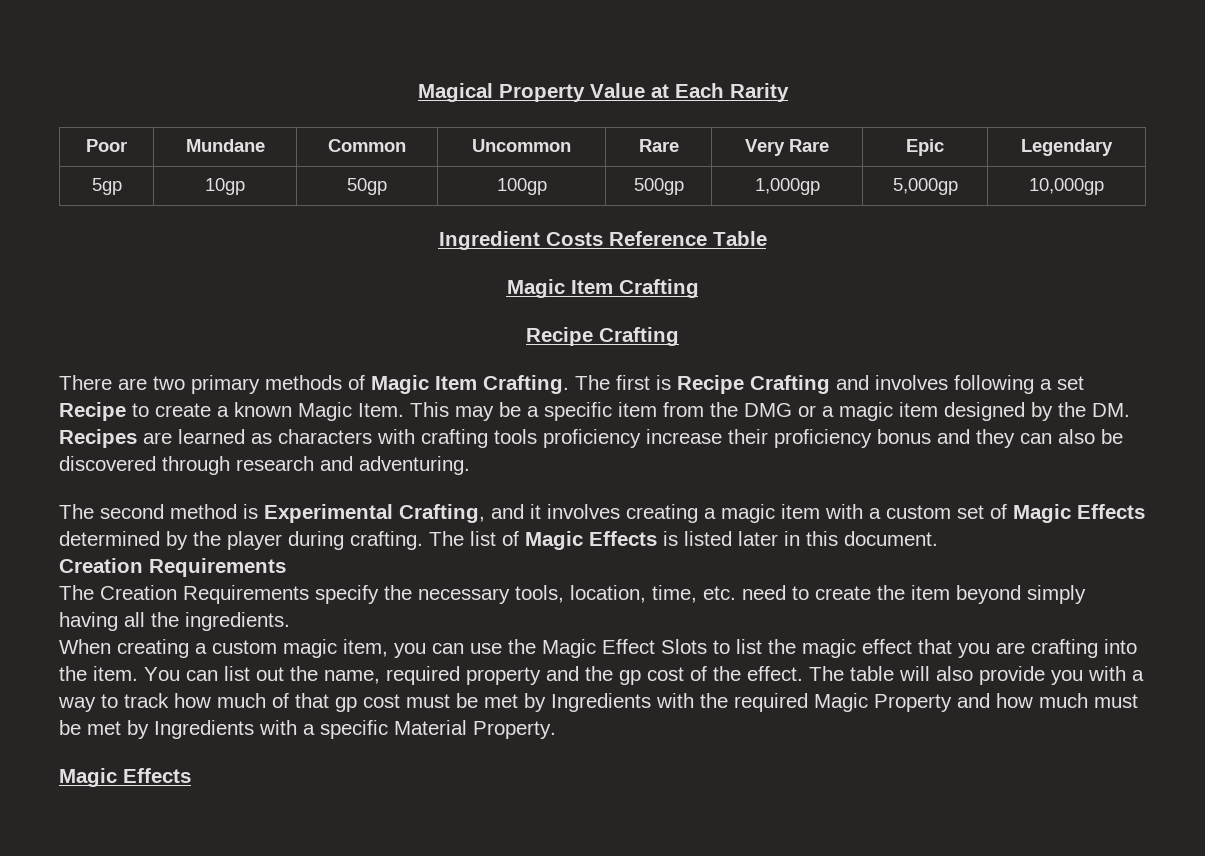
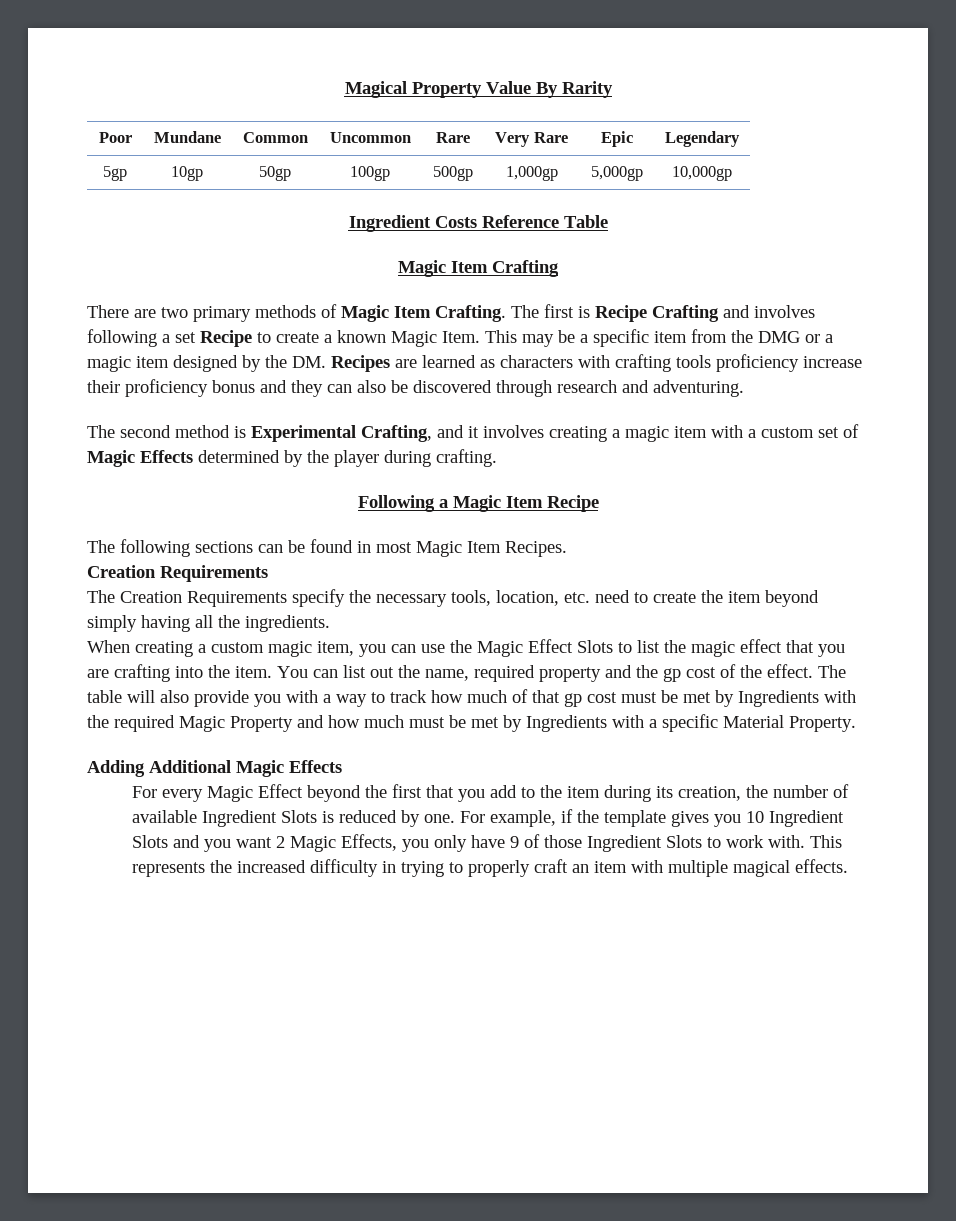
- Magical Property Value at Each Rarity
+ Magical Property Value By Rarity
  Magic Item Crafting
- Recipe Crafting
- The second method is Experimental Crafting, and it involves creating a magic item with a custom set of Magic Effects determined by the player during crafting. The list of Magic Effects is listed later in this document.
+ The second method is Experimental Crafting, and it involves creating a magic item with a custom set of Magic Effects determined by the player during crafting.
+ Following a Magic Item Recipe
+ The following sections can be found in most Magic Item Recipes.
- The Creation Requirements specify the necessary tools, location, time, etc. need to create the item beyond simply having all the ingredients.
+ The Creation Requirements specify the necessary tools, location, etc. need to create the item beyond simply having all the ingredients.
  The table will also provide you with a way to track how much of that gp cost must be met by Ingredients with the required Magic Property and how much must be met by Ingredients with a specific Material Property.
- Magic Effects
+ Adding Additional Magic Effects
+ For every Magic Effect beyond the first that you add to the item during its creation, the number of available Ingredient Slots is reduced by one. For example, if the template gives you 10 Ingredient Slots and you want 2 Magic Effects, you only have 9 of those Ingredient Slots to work with. This represents the increased difficulty in trying to properly craft an item with multiple magical effects.

